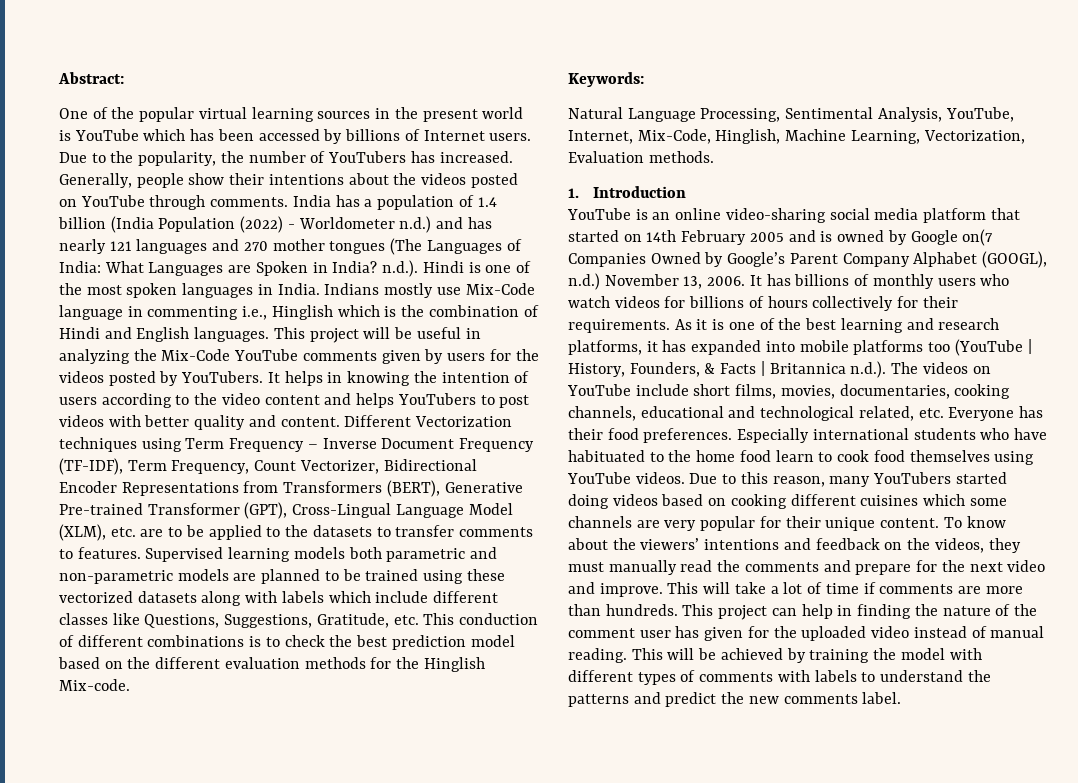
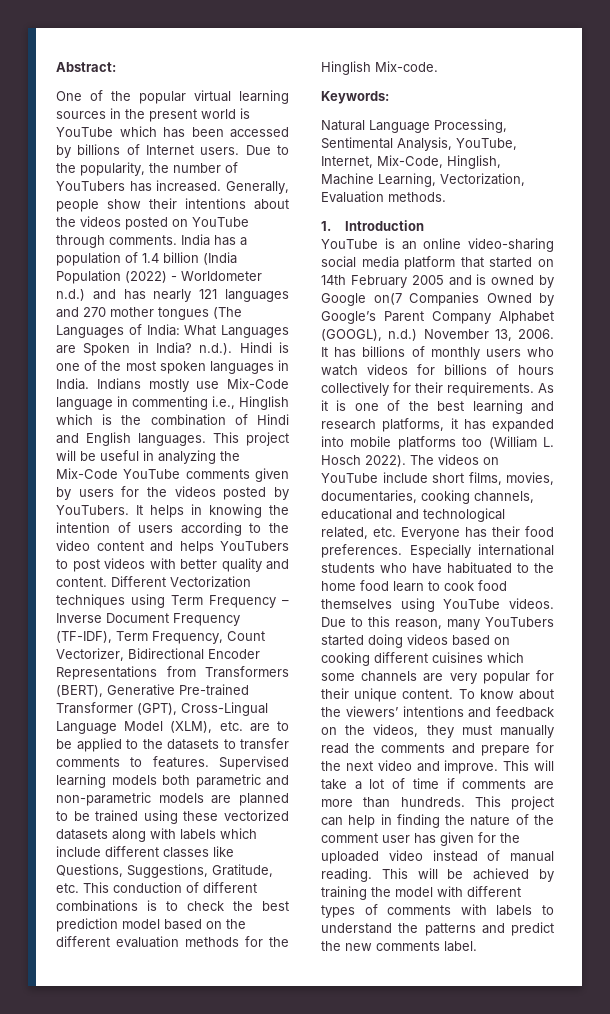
- As it is one of the best learning and research platforms, it has expanded into mobile platforms too (YouTube | History, Founders, & Facts | Britannica n.d.). The videos on YouTube include short films, movies, documentaries, cooking channels, educational and technological related, etc. Everyone has their food preferences.
+ As it is one of the best learning and research platforms, it has expanded into mobile platforms too (William L. Hosch 2022). The videos on YouTube include short films, movies, documentaries, cooking channels, educational and technological related, etc. Everyone has their food preferences.

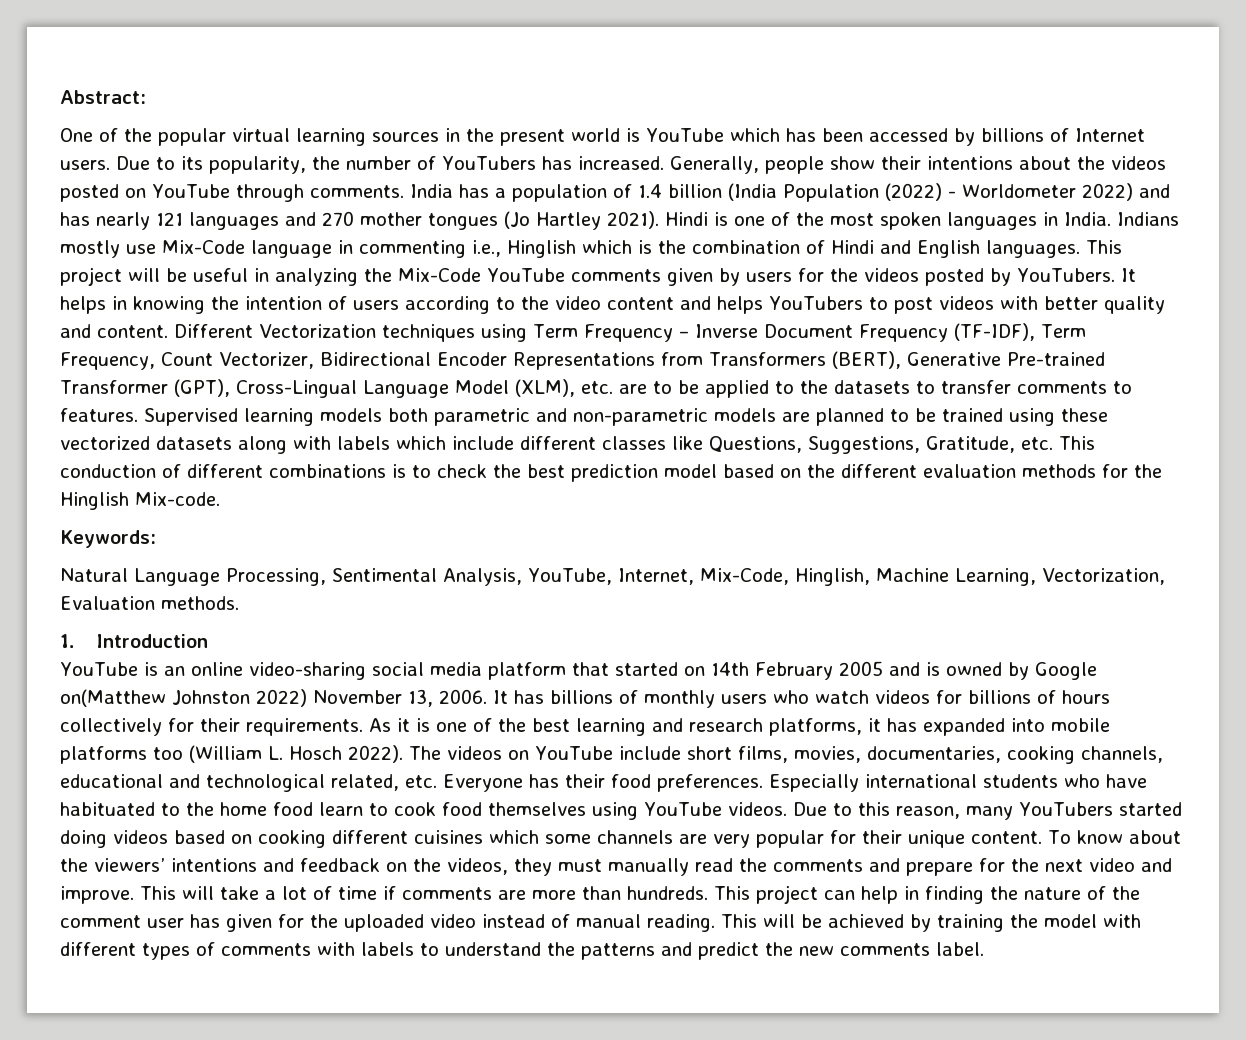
- Due to the popularity, the number of YouTubers has increased.
+ Due to its popularity, the number of YouTubers has increased.
- India has a population of 1.4 billion (India Population (2022) - Worldometer n.d.) and has nearly 121 languages and 270 mother tongues (The Languages of India: What Languages are Spoken in India? n.d.). Hindi is one of the most spoken languages in India.
+ India has a population of 1.4 billion (India Population (2022) - Worldometer 2022) and has nearly 121 languages and 270 mother tongues (Jo Hartley 2021). Hindi is one of the most spoken languages in India.
- YouTube is an online video-sharing social media platform that started on 14th February 2005 and is owned by Google on(7 Companies Owned by Google’s Parent Company Alphabet (GOOGL), n.d.) November 13, 2006.
+ YouTube is an online video-sharing social media platform that started on 14th February 2005 and is owned by Google on(Matthew Johnston 2022) November 13, 2006.

